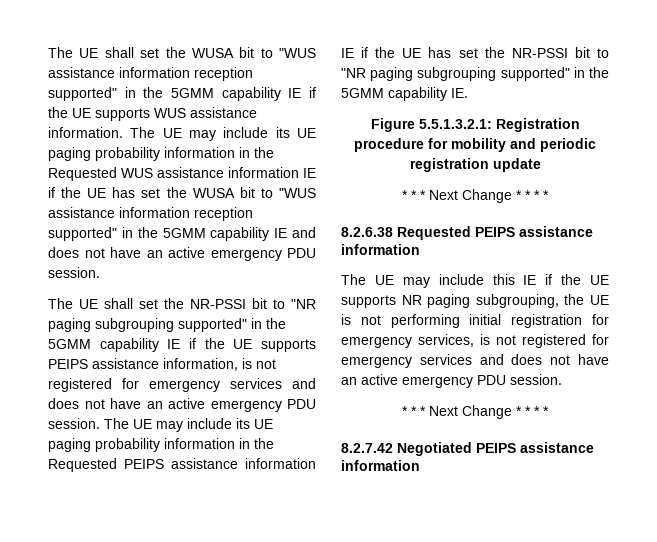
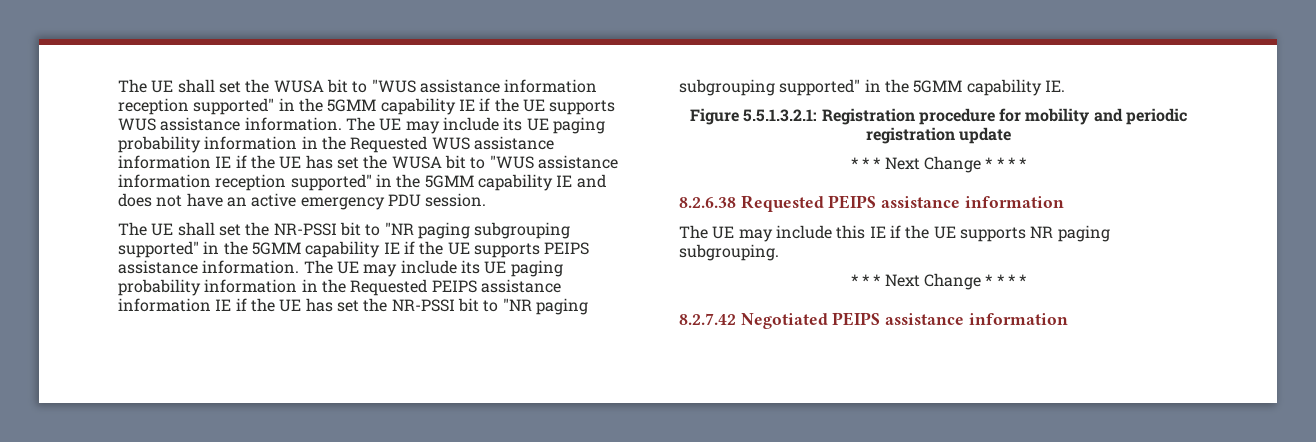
- The UE shall set the NR-PSSI bit to "NR paging subgrouping supported" in the 5GMM capability IE if the UE supports PEIPS assistance information, is not registered for emergency services and does not have an active emergency PDU session.
+ The UE shall set the NR-PSSI bit to "NR paging subgrouping supported" in the 5GMM capability IE if the UE supports PEIPS assistance information.
- The UE may include this IE if the UE supports NR paging subgrouping, the UE is not performing initial registration for emergency services, is not registered for emergency services and does not have an active emergency PDU session.
+ The UE may include this IE if the UE supports NR paging subgrouping.

